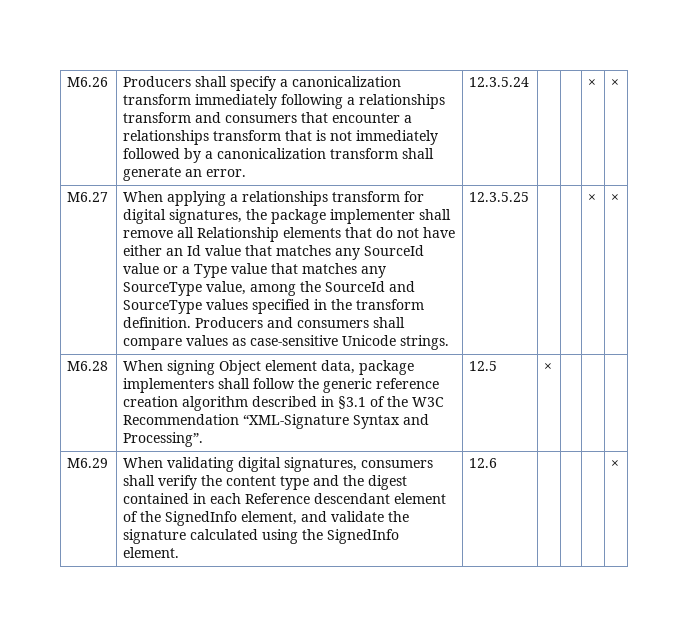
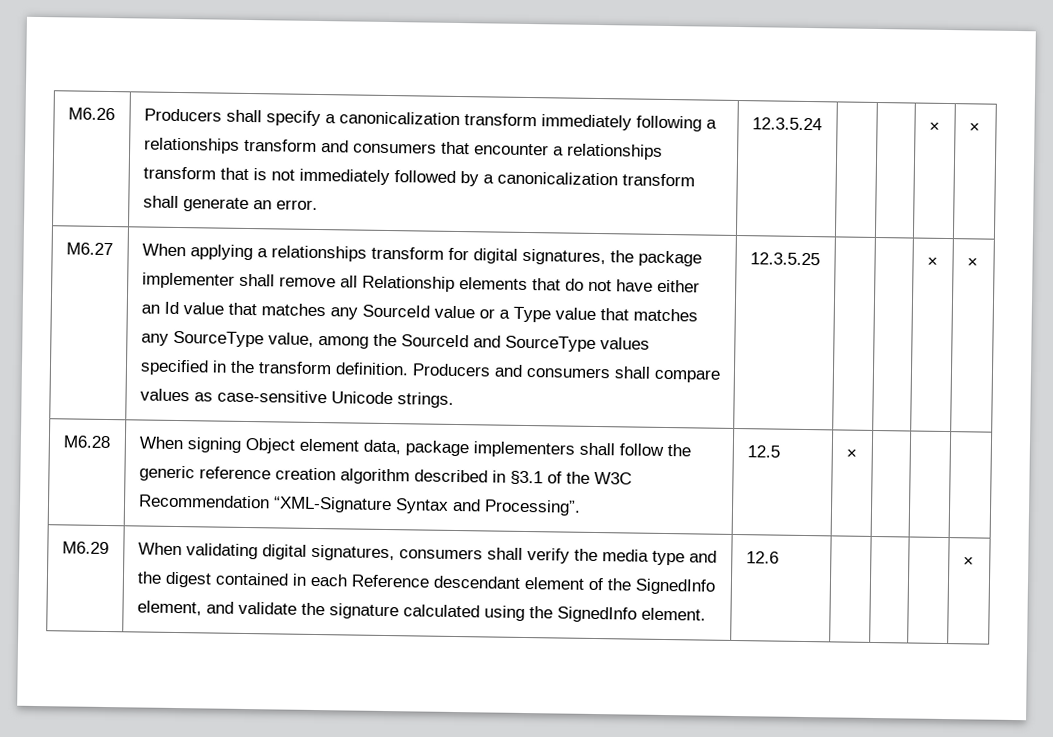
- M6.29 | When validating digital signatures, consumers shall verify the content type and the digest contained in each Reference descendant element of the SignedInfo element, and validate the signature calculated using the SignedInfo element. | 12.6 | | | | ×
+ M6.29 | When validating digital signatures, consumers shall verify the media type and the digest contained in each Reference descendant element of the SignedInfo element, and validate the signature calculated using the SignedInfo element. | 12.6 | | | | ×

